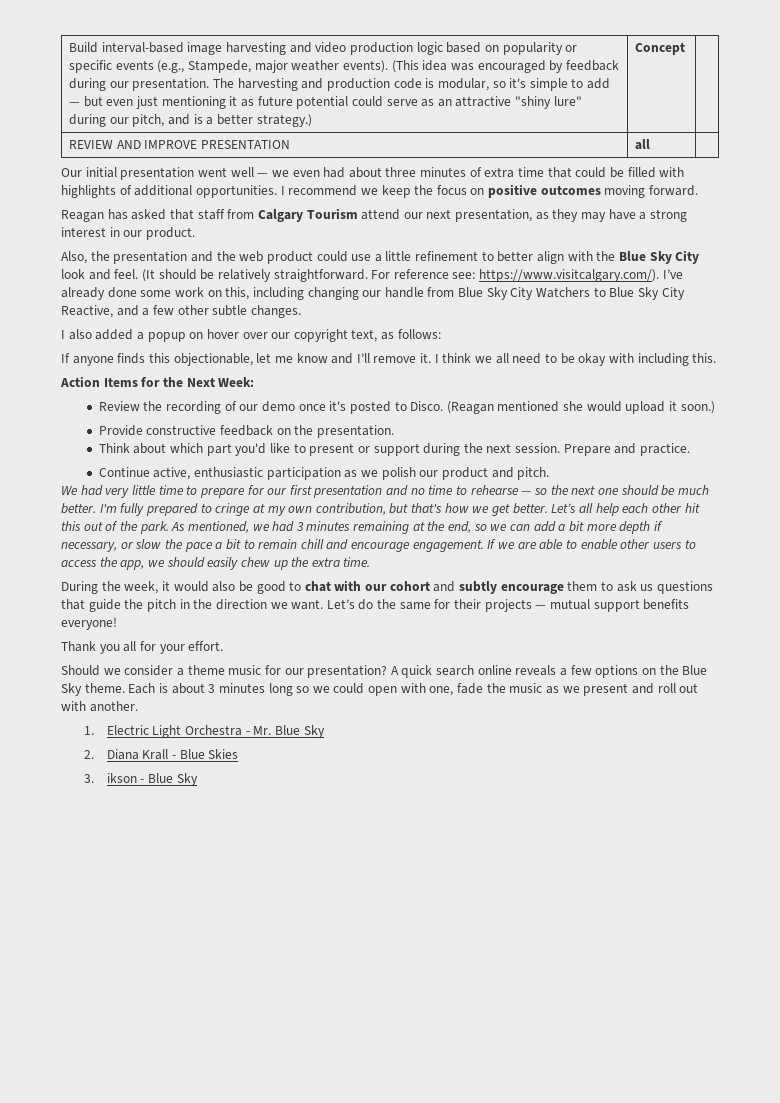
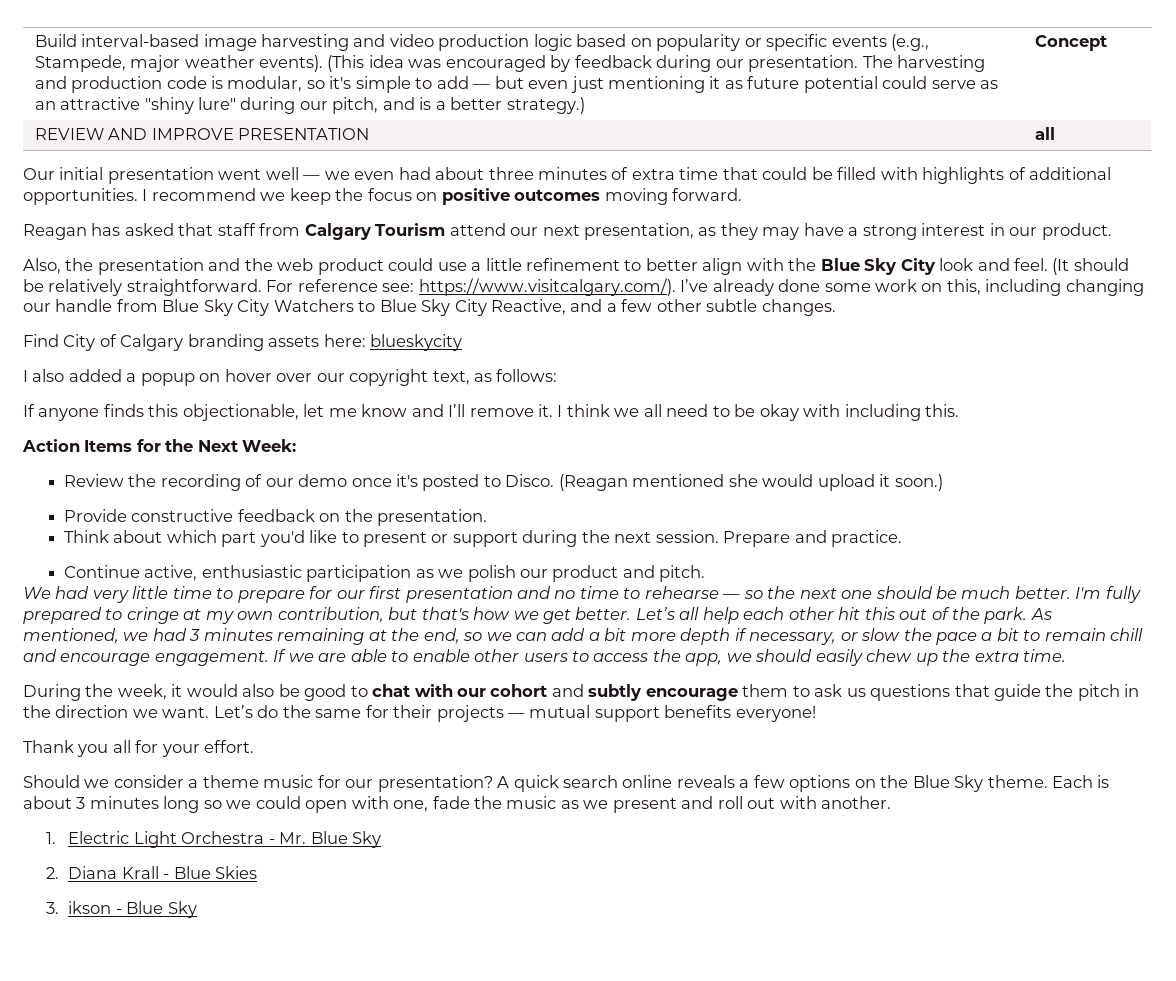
+ Find City of Calgary branding assets here: blueskycity

